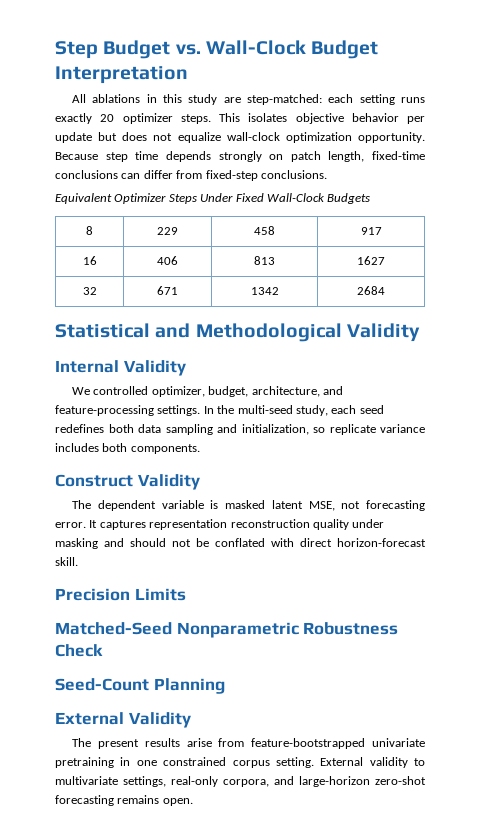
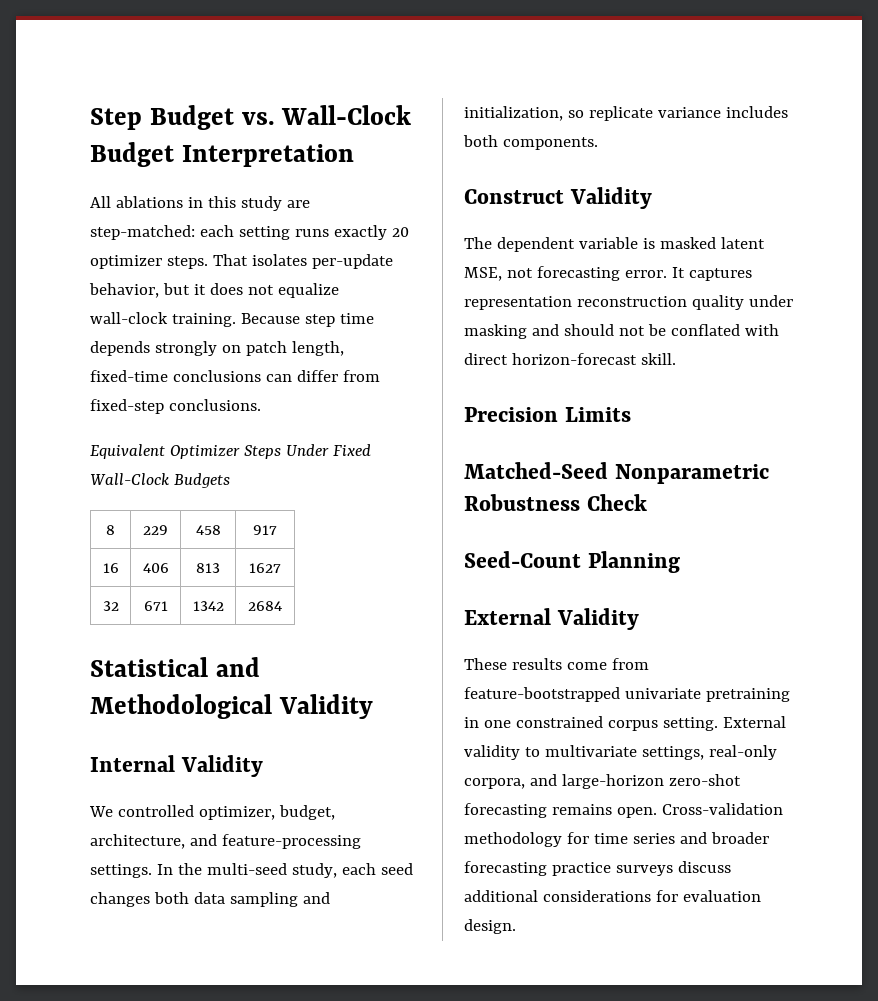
- This isolates objective behavior per update but does not equalize wall-clock optimization opportunity.
+ That isolates per-update behavior, but it does not equalize wall-clock training.
- In the multi-seed study, each seed redefines both data sampling and initialization, so replicate variance includes both components.
+ In the multi-seed study, each seed changes both data sampling and initialization, so replicate variance includes both components.
- The present results arise from feature-bootstrapped univariate pretraining in one constrained corpus setting.
+ These results come from feature-bootstrapped univariate pretraining in one constrained corpus setting.
+ Cross-validation methodology for time series and broader forecasting practice surveys discuss additional considerations for evaluation design.

